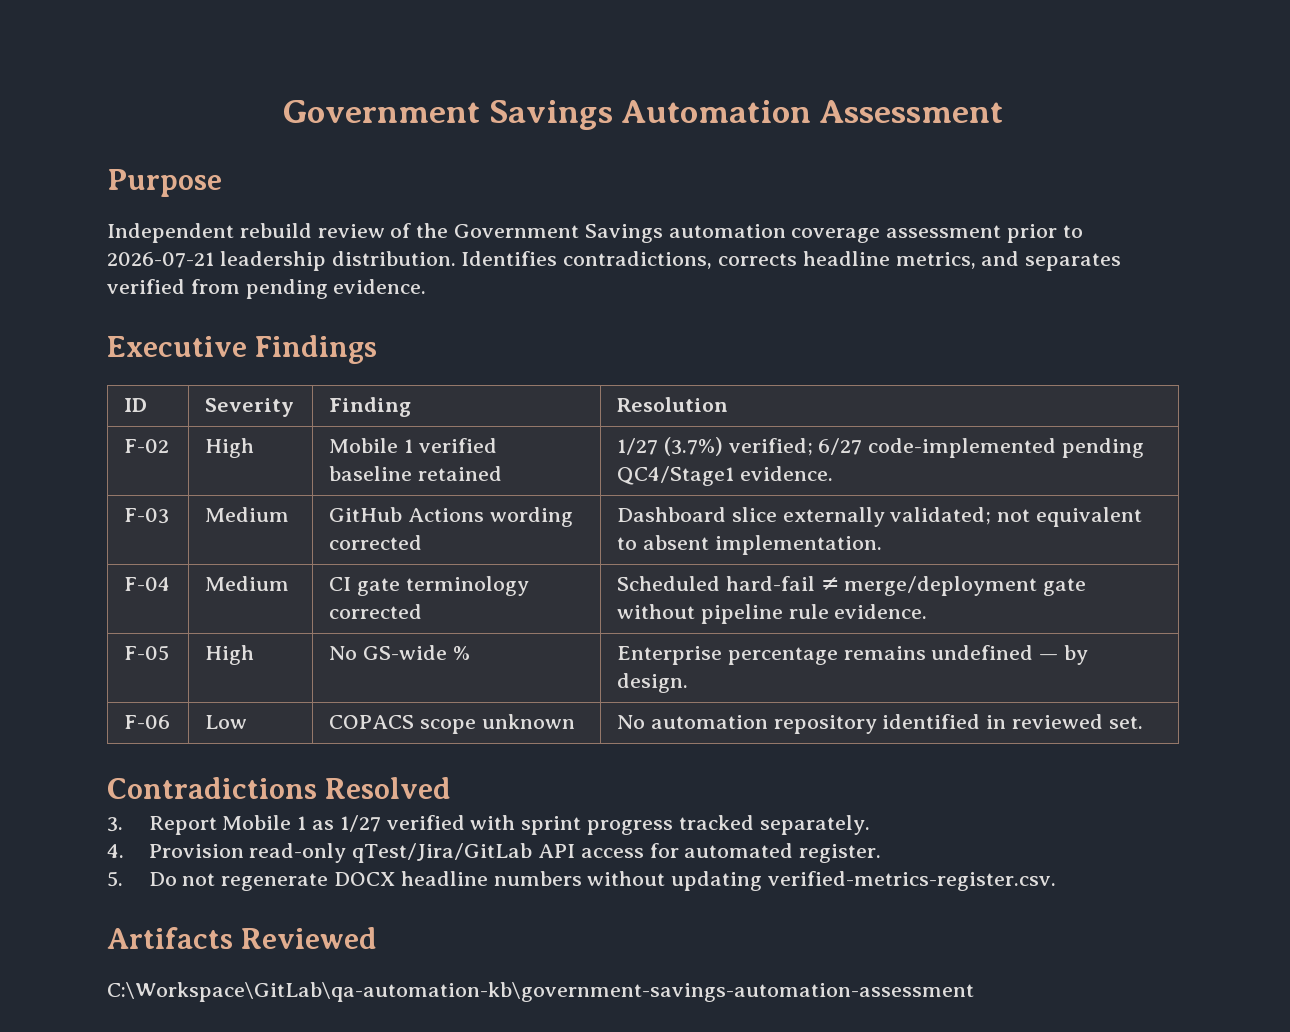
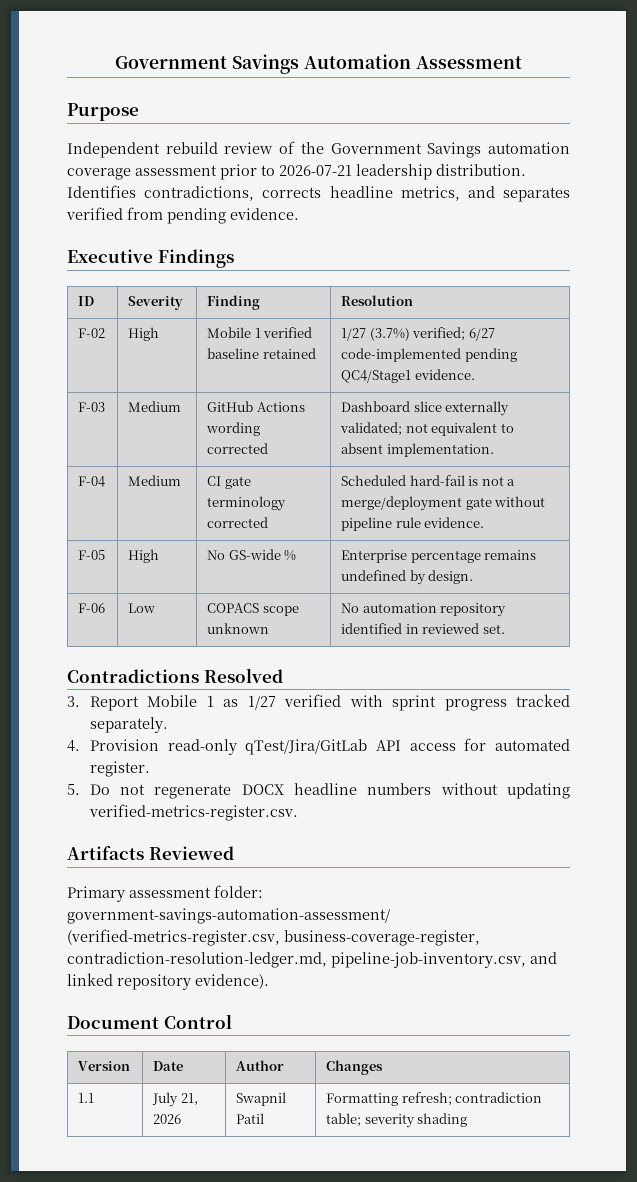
- F-04 | Medium | CI gate terminology corrected | Scheduled hard-fail ≠ merge/deployment gate without pipeline rule evidence.
+ F-04 | Medium | CI gate terminology corrected | Scheduled hard-fail is not a merge/deployment gate without pipeline rule evidence.
- F-05 | High | No GS-wide % | Enterprise percentage remains undefined — by design.
+ F-05 | High | No GS-wide % | Enterprise percentage remains undefined by design.
- C:\Workspace\GitLab\qa-automation-kb\government-savings-automation-assessment
+ Primary assessment folder: government-savings-automation-assessment/ (verified-metrics-register.csv, business-coverage-register, contradiction-resolution-ledger.md, pipeline-job-inventory.csv, and linked repository evidence).
+ Document Control
+ Version | Date | Author | Changes
+ 1.1 | July 21, 2026 | Swapnil Patil | Formatting refresh; contradiction table; severity shading

